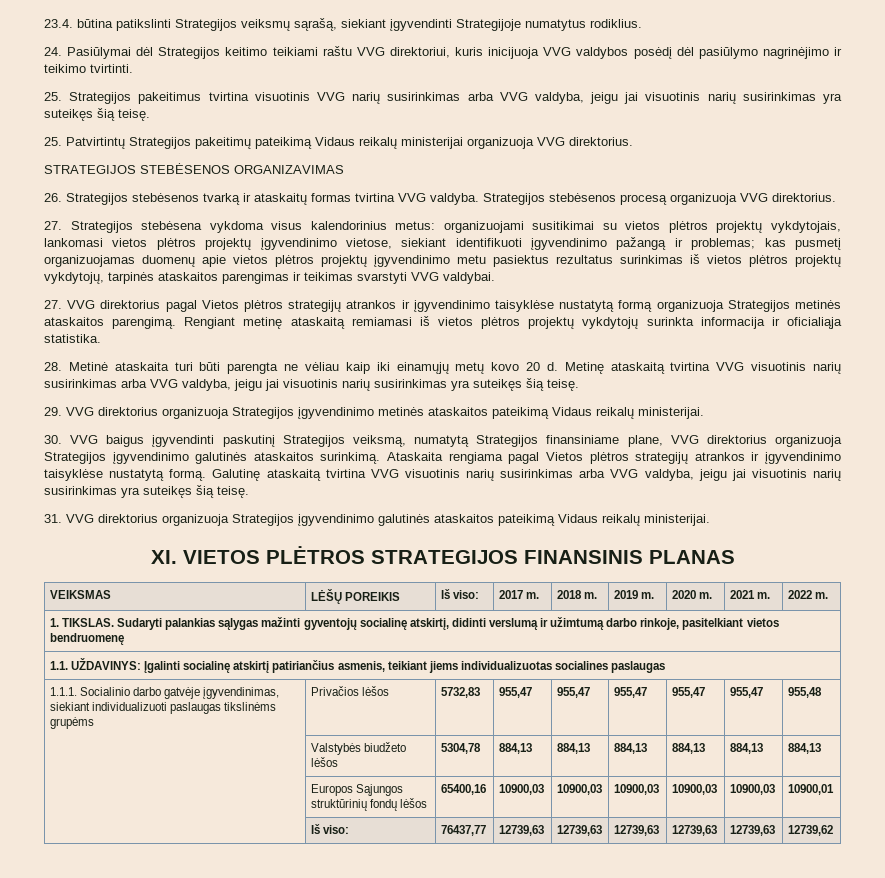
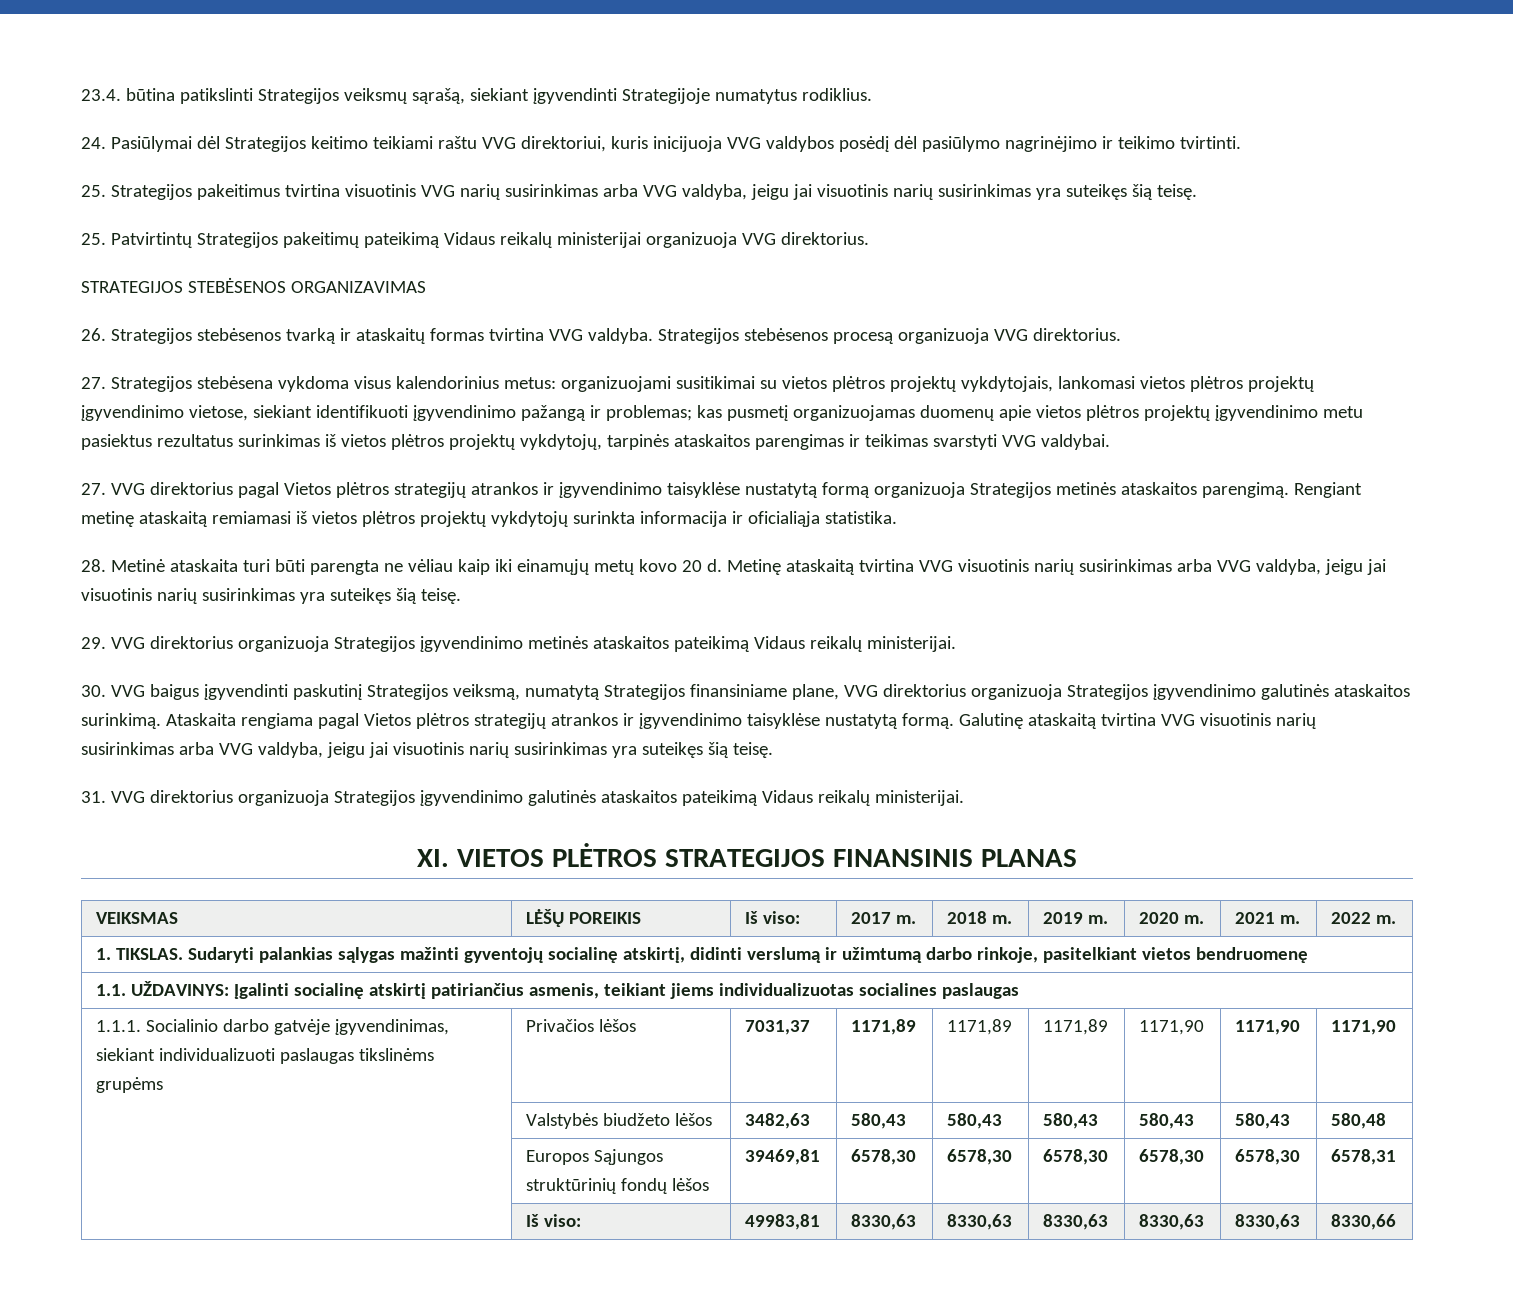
- 1.1.1. Socialinio darbo gatvėje įgyvendinimas, siekiant individualizuoti paslaugas tikslinėms grupėms | Privačios lėšos | 5732,83 | 955,47 | 955,47 | 955,47 | 955,47 | 955,47 | 955,48
- | Valstybės biudžeto lėšos | 5304,78 | 884,13 | 884,13 | 884,13 | 884,13 | 884,13 | 884,13
+ 1.1.1. Socialinio darbo gatvėje įgyvendinimas, siekiant individualizuoti paslaugas tikslinėms grupėms | Privačios lėšos | 7031,37 | 1171,89 | 1171,89 | 1171,89 | 1171,90 | 1171,90 | 1171,90
+ | Valstybės biudžeto lėšos | 3482,63 | 580,43 | 580,43 | 580,43 | 580,43 | 580,43 | 580,48
- | Europos Sąjungos struktūrinių fondų lėšos | 65400,16 | 10900,03 | 10900,03 | 10900,03 | 10900,03 | 10900,03 | 10900,01
- | Iš viso: | 76437,77 | 12739,63 | 12739,63 | 12739,63 | 12739,63 | 12739,63 | 12739,62
+ | Europos Sąjungos struktūrinių fondų lėšos | 39469,81 | 6578,30 | 6578,30 | 6578,30 | 6578,30 | 6578,30 | 6578,31
+ | Iš viso: | 49983,81 | 8330,63 | 8330,63 | 8330,63 | 8330,63 | 8330,63 | 8330,66

